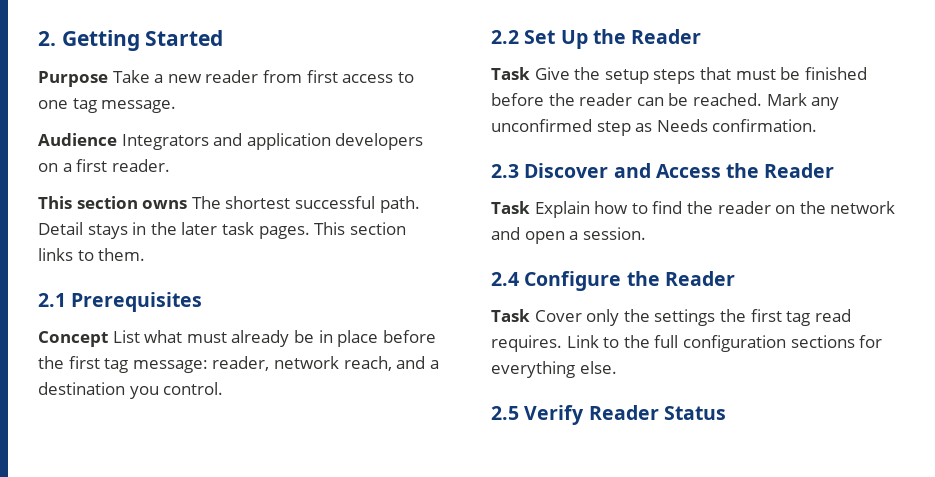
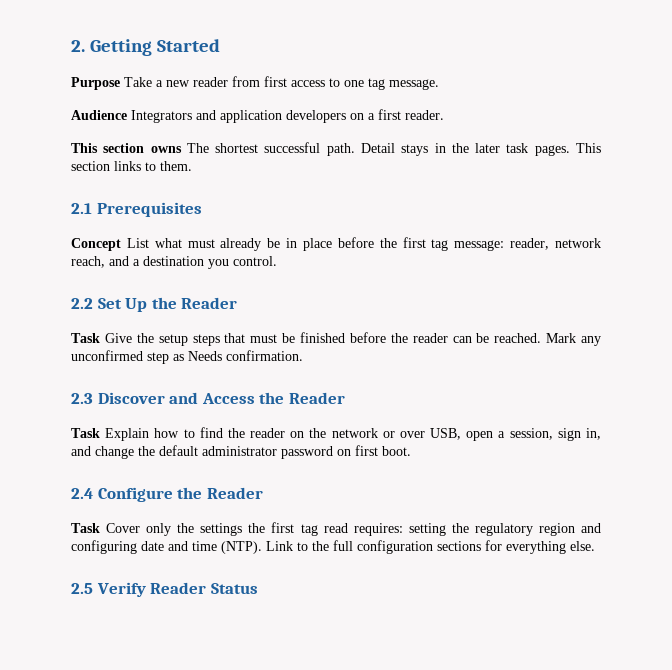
- Task Explain how to find the reader on the network and open a session.
+ Task Explain how to find the reader on the network or over USB, open a session, sign in, and change the default administrator password on first boot.
- Task Cover only the settings the first tag read requires.
+ Task Cover only the settings the first tag read requires: setting the regulatory region and configuring date and time (NTP).

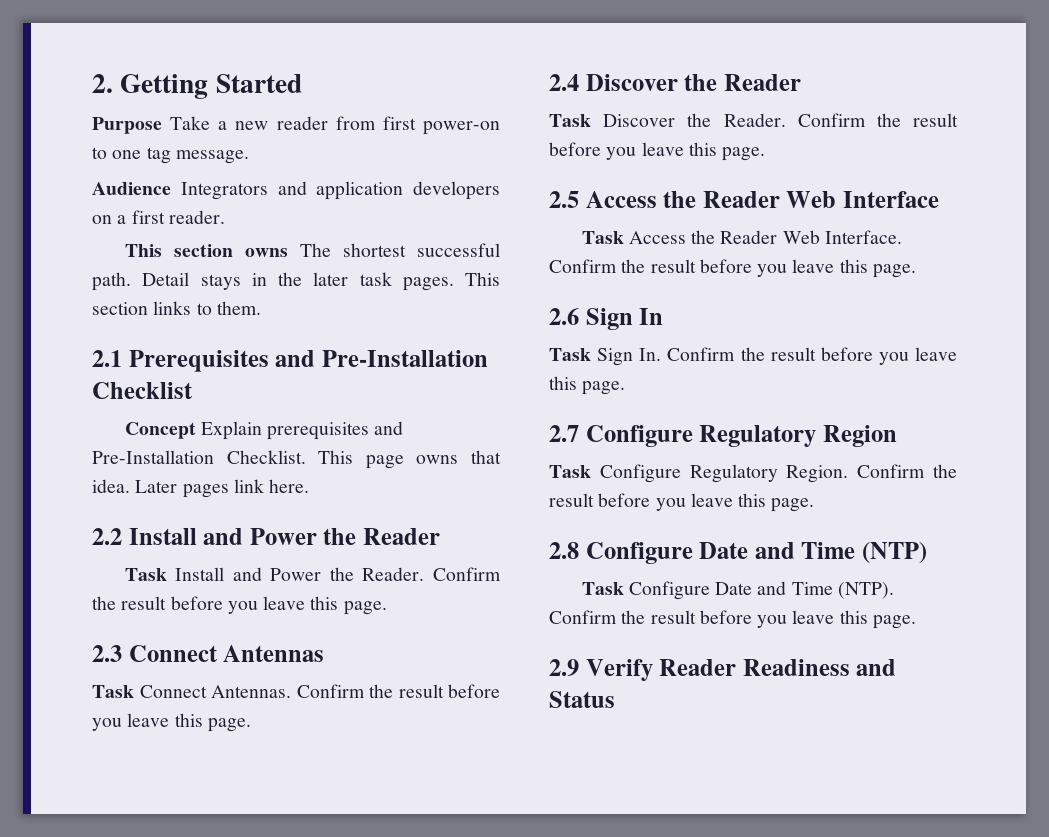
- Purpose Take a new reader from first access to one tag message.
+ Purpose Take a new reader from first power-on to one tag message.
- 2.1 Prerequisites
- Concept List what must already be in place before the first tag message: reader, network reach, and a destination you control.
- 2.2 Set Up the Reader
- Task Give the setup steps that must be finished before the reader can be reached. Mark any unconfirmed step as Needs confirmation.
- 2.3 Discover and Access the Reader
- Task Explain how to find the reader on the network or over USB, open a session, sign in, and change the default administrator password on first boot.
- 2.4 Configure the Reader
- Task Cover only the settings the first tag read requires: setting the regulatory region and configuring date and time (NTP). Link to the full configuration sections for everything else.
- 2.5 Verify Reader Status
+ 2.1 Prerequisites and Pre-Installation Checklist
+ Concept Explain prerequisites and Pre-Installation Checklist. This page owns that idea. Later pages link here.
+ 2.2 Install and Power the Reader
+ Task Install and Power the Reader. Confirm the result before you leave this page.
+ 2.3 Connect Antennas
+ Task Connect Antennas. Confirm the result before you leave this page.
+ 2.4 Discover the Reader
+ Task Discover the Reader. Confirm the result before you leave this page.
+ 2.5 Access the Reader Web Interface
+ Task Access the Reader Web Interface. Confirm the result before you leave this page.
+ 2.6 Sign In
+ Task Sign In. Confirm the result before you leave this page.
+ 2.7 Configure Regulatory Region
+ Task Configure Regulatory Region. Confirm the result before you leave this page.
+ 2.8 Configure Date and Time (NTP)
+ Task Configure Date and Time (NTP). Confirm the result before you leave this page.
+ 2.9 Verify Reader Readiness and Status

